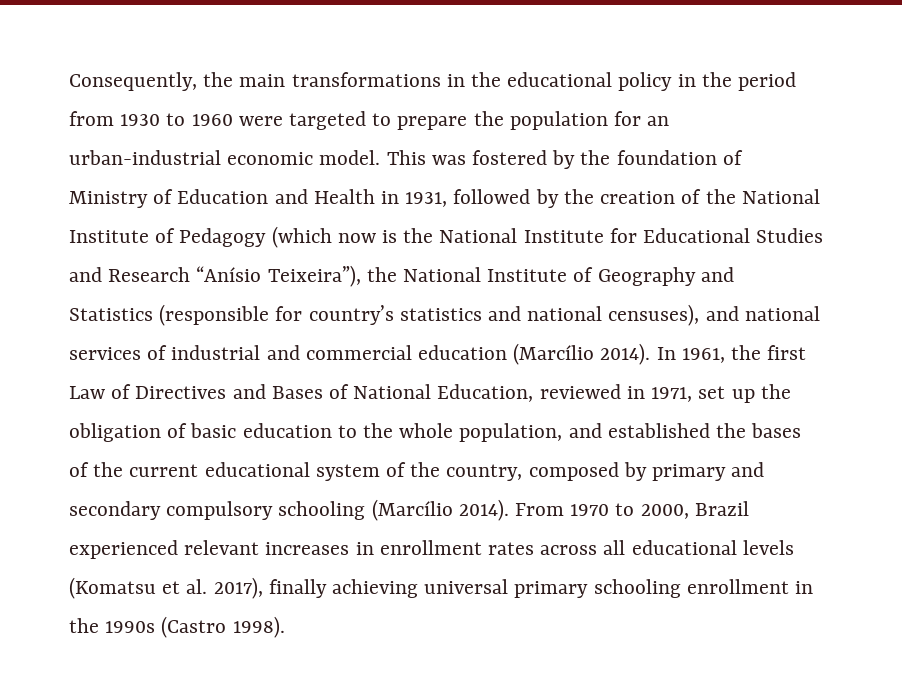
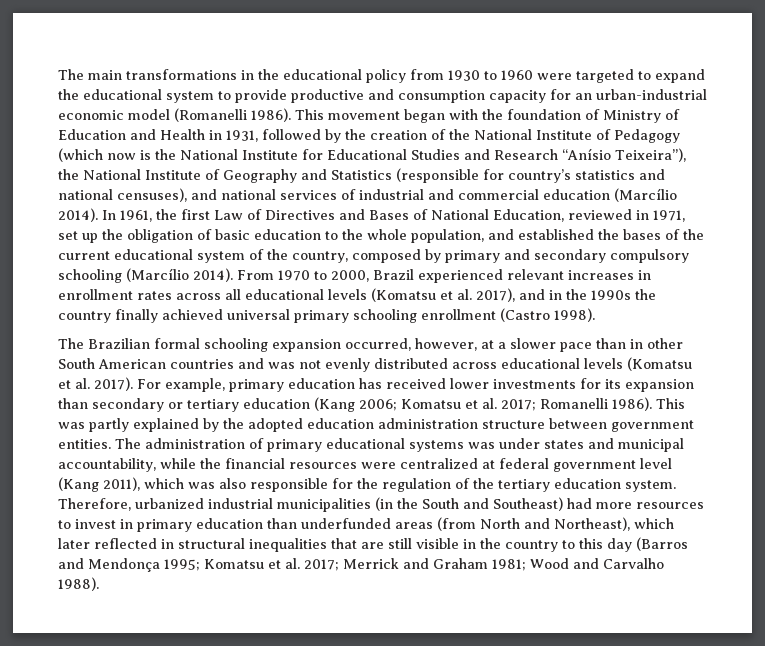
- Consequently, the main transformations in the educational policy in the period from 1930 to 1960 were targeted to prepare the population for an urban-industrial economic model. This was fostered by the foundation of Ministry of Education and Health in 1931, followed by the creation of the National Institute of Pedagogy (which now is the National Institute for Educational Studies and Research “Anísio Teixeira”), the National Institute of Geography and Statistics (responsible for country’s statistics and national censuses), and national services of industrial and commercial education (Marcílio 2014).
+ The main transformations in the educational policy from 1930 to 1960 were targeted to expand the educational system to provide productive and consumption capacity for an urban-industrial economic model (Romanelli 1986). This movement began with the foundation of Ministry of Education and Health in 1931, followed by the creation of the National Institute of Pedagogy (which now is the National Institute for Educational Studies and Research “Anísio Teixeira”), the National Institute of Geography and Statistics (responsible for country’s statistics and national censuses), and national services of industrial and commercial education (Marcílio 2014).
- From 1970 to 2000, Brazil experienced relevant increases in enrollment rates across all educational levels (Komatsu et al. 2017), finally achieving universal primary schooling enrollment in the 1990s (Castro 1998).
+ From 1970 to 2000, Brazil experienced relevant increases in enrollment rates across all educational levels (Komatsu et al. 2017), and in the 1990s the country finally achieved universal primary schooling enrollment (Castro 1998).
+ The Brazilian formal schooling expansion occurred, however, at a slower pace than in other South American countries and was not evenly distributed across educational levels (Komatsu et al. 2017). For example, primary education has received lower investments for its expansion than secondary or tertiary education (Kang 2006; Komatsu et al. 2017; Romanelli 1986). This was partly explained by the adopted education administration structure between government entities. The administration of primary educational systems was under states and municipal accountability, while the financial resources were centralized at federal government level (Kang 2011), which was also responsible for the regulation of the tertiary education system. Therefore, urbanized industrial municipalities (in the South and Southeast) had more resources to invest in primary education than underfunded areas (from North and Northeast), which later reflected in structural inequalities that are still visible in the country to this day (Barros and Mendonça 1995; Komatsu et al. 2017; Merrick and Graham 1981; Wood and Carvalho 1988).

